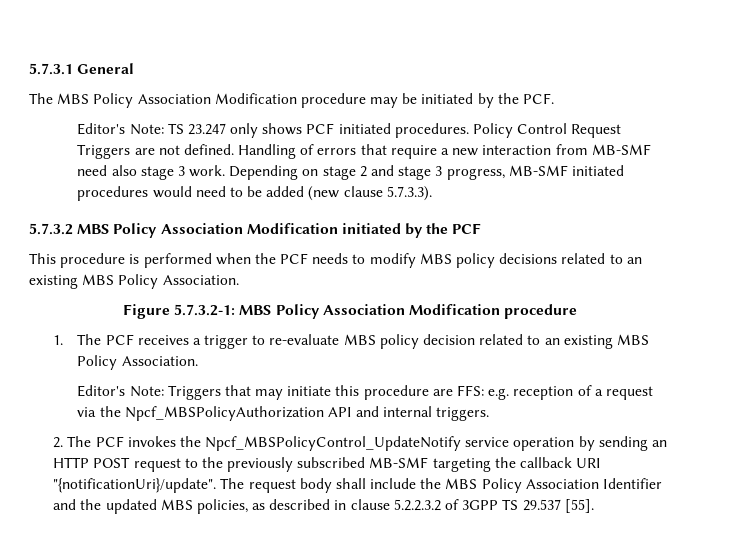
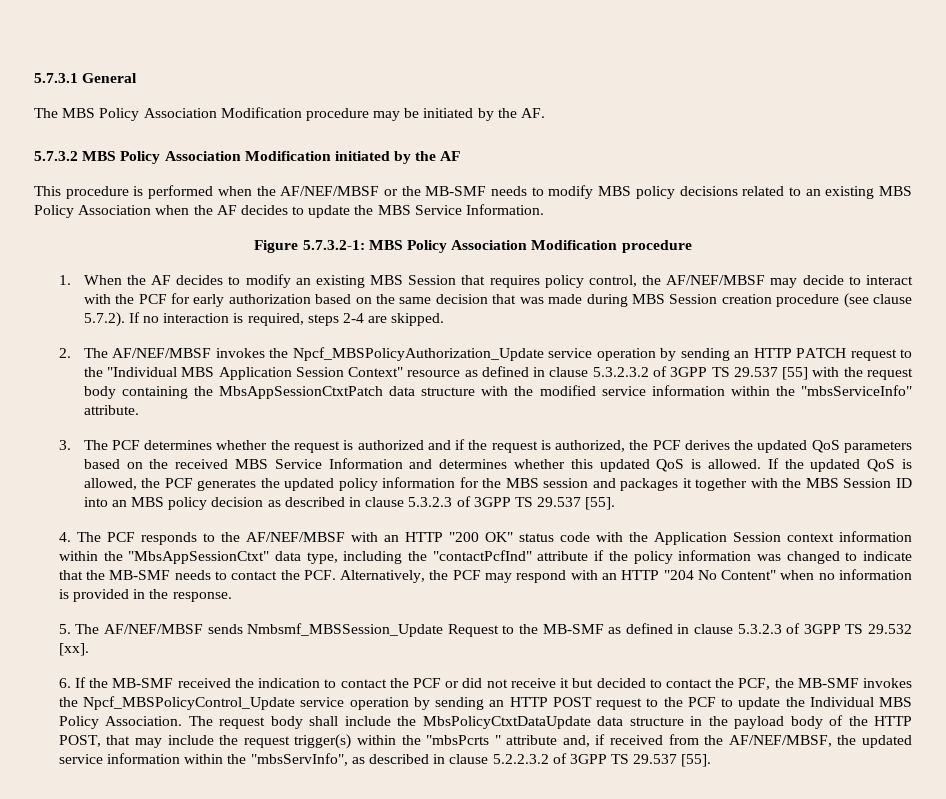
- The MBS Policy Association Modification procedure may be initiated by the PCF.
- Editor's Note: TS 23.247 only shows PCF initiated procedures. Policy Control Request Triggers are not defined. Handling of errors that require a new interaction from MB-SMF need also stage 3 work. Depending on stage 2 and stage 3 progress, MB-SMF initiated procedures would need to be added (new clause 5.7.3.3).
+ The MBS Policy Association Modification procedure may be initiated by the AF.
- 5.7.3.2 MBS Policy Association Modification initiated by the PCF
+ 5.7.3.2 MBS Policy Association Modification initiated by the AF
- This procedure is performed when the PCF needs to modify MBS policy decisions related to an existing MBS Policy Association.
+ This procedure is performed when the AF/NEF/MBSF or the MB-SMF needs to modify MBS policy decisions related to an existing MBS Policy Association when the AF decides to update the MBS Service Information.
- 1. The PCF receives a trigger to re-evaluate MBS policy decision related to an existing MBS Policy Association.
- Editor's Note: Triggers that may initiate this procedure are FFS: e.g. reception of a request via the Npcf_MBSPolicyAuthorization API and internal triggers.
- 2. The PCF invokes the Npcf_MBSPolicyControl_UpdateNotify service operation by sending an HTTP POST request to the previously subscribed MB-SMF targeting the callback URI "{notificationUri}/update".
+ 1. When the AF decides to modify an existing MBS Session that requires policy control, the AF/NEF/MBSF may decide to interact with the PCF for early authorization based on the same decision that was made during MBS Session creation procedure (see clause 5.7.2). If no interaction is required, steps 2-4 are skipped.
+ 2. The AF/NEF/MBSF invokes the Npcf_MBSPolicyAuthorization_Update service operation by sending an HTTP PATCH request to the "Individual MBS Application Session Context" resource as defined in clause 5.3.2.3.2 of 3GPP TS 29.537 [55] with the request body containing the MbsAppSessionCtxtPatch data structure with the modified service information within the "mbsServiceInfo" attribute.
+ 3. The PCF determines whether the request is authorized and if the request is authorized, the PCF derives the updated QoS parameters based on the received MBS Service Information and determines whether this updated QoS is allowed. If the updated QoS is allowed, the PCF generates the updated policy information for the MBS session and packages it together with the MBS Session ID into an MBS policy decision as described in clause 5.3.2.3 of 3GPP TS 29.537 [55].
+ 4. The PCF responds to the AF/NEF/MBSF with an HTTP "200 OK" status code with the Application Session context information within the "MbsAppSessionCtxt" data type, including the "contactPcfInd" attribute if the policy information was changed to indicate that the MB-SMF needs to contact the PCF. Alternatively, the PCF may respond with an HTTP "204 No Content" when no information is provided in the response.
+ 5. The AF/NEF/MBSF sends Nmbsmf_MBSSession_Update Request to the MB-SMF as defined in clause 5.3.2.3 of 3GPP TS 29.532 [xx].
+ 6. If the MB-SMF received the indication to contact the PCF or did not receive it but decided to contact the PCF, the MB-SMF invokes the Npcf_MBSPolicyControl_Update service operation by sending an HTTP POST request to the PCF to update the Individual MBS Policy Association.
- The request body shall include the MBS Policy Association Identifier and the updated MBS policies, as described in clause 5.2.2.3.2 of 3GPP TS 29.537 [55].
+ The request body shall include the MbsPolicyCtxtDataUpdate data structure in the payload body of the HTTP POST, that may include the request trigger(s) within the "mbsPcrts " attribute and, if received from the AF/NEF/MBSF, the updated service information within the "mbsServInfo", as described in clause 5.2.2.3.2 of 3GPP TS 29.537 [55].

